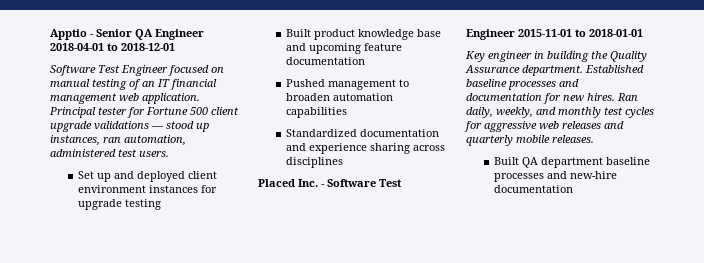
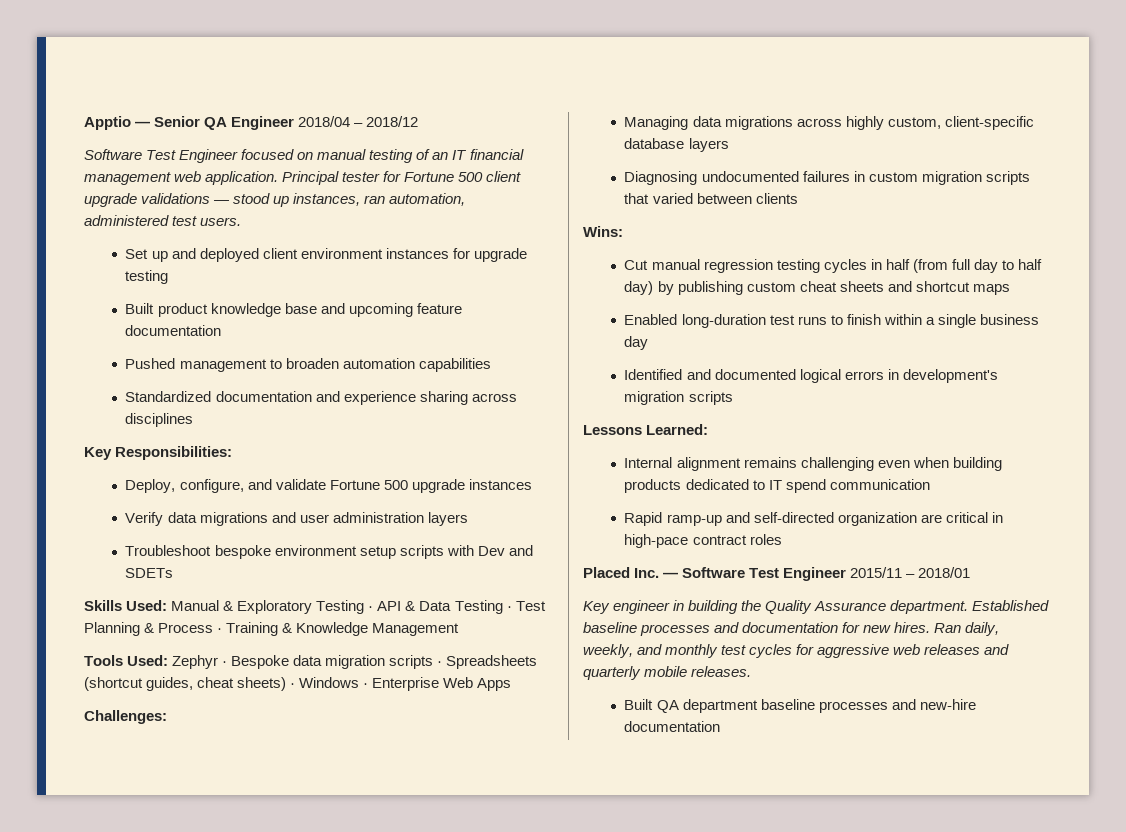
- Apptio - Senior QA Engineer 2018-04-01 to 2018-12-01
+ Apptio — Senior QA Engineer 2018/04 – 2018/12
+ Key Responsibilities:
+ Deploy, configure, and validate Fortune 500 upgrade instances
+ Verify data migrations and user administration layers
+ Troubleshoot bespoke environment setup scripts with Dev and SDETs
+ Skills Used: Manual & Exploratory Testing · API & Data Testing · Test Planning & Process · Training & Knowledge Management
+ Tools Used: Zephyr · Bespoke data migration scripts · Spreadsheets (shortcut guides, cheat sheets) · Windows · Enterprise Web Apps
+ Challenges:
+ Managing data migrations across highly custom, client-specific database layers
+ Diagnosing undocumented failures in custom migration scripts that varied between clients
+ Wins:
+ Cut manual regression testing cycles in half (from full day to half day) by publishing custom cheat sheets and shortcut maps
+ Enabled long-duration test runs to finish within a single business day
+ Identified and documented logical errors in development's migration scripts
+ Lessons Learned:
+ Internal alignment remains challenging even when building products dedicated to IT spend communication
+ Rapid ramp-up and self-directed organization are critical in high-pace contract roles
- Placed Inc. - Software Test Engineer 2015-11-01 to 2018-01-01
+ Placed Inc. — Software Test Engineer 2015/11 – 2018/01

